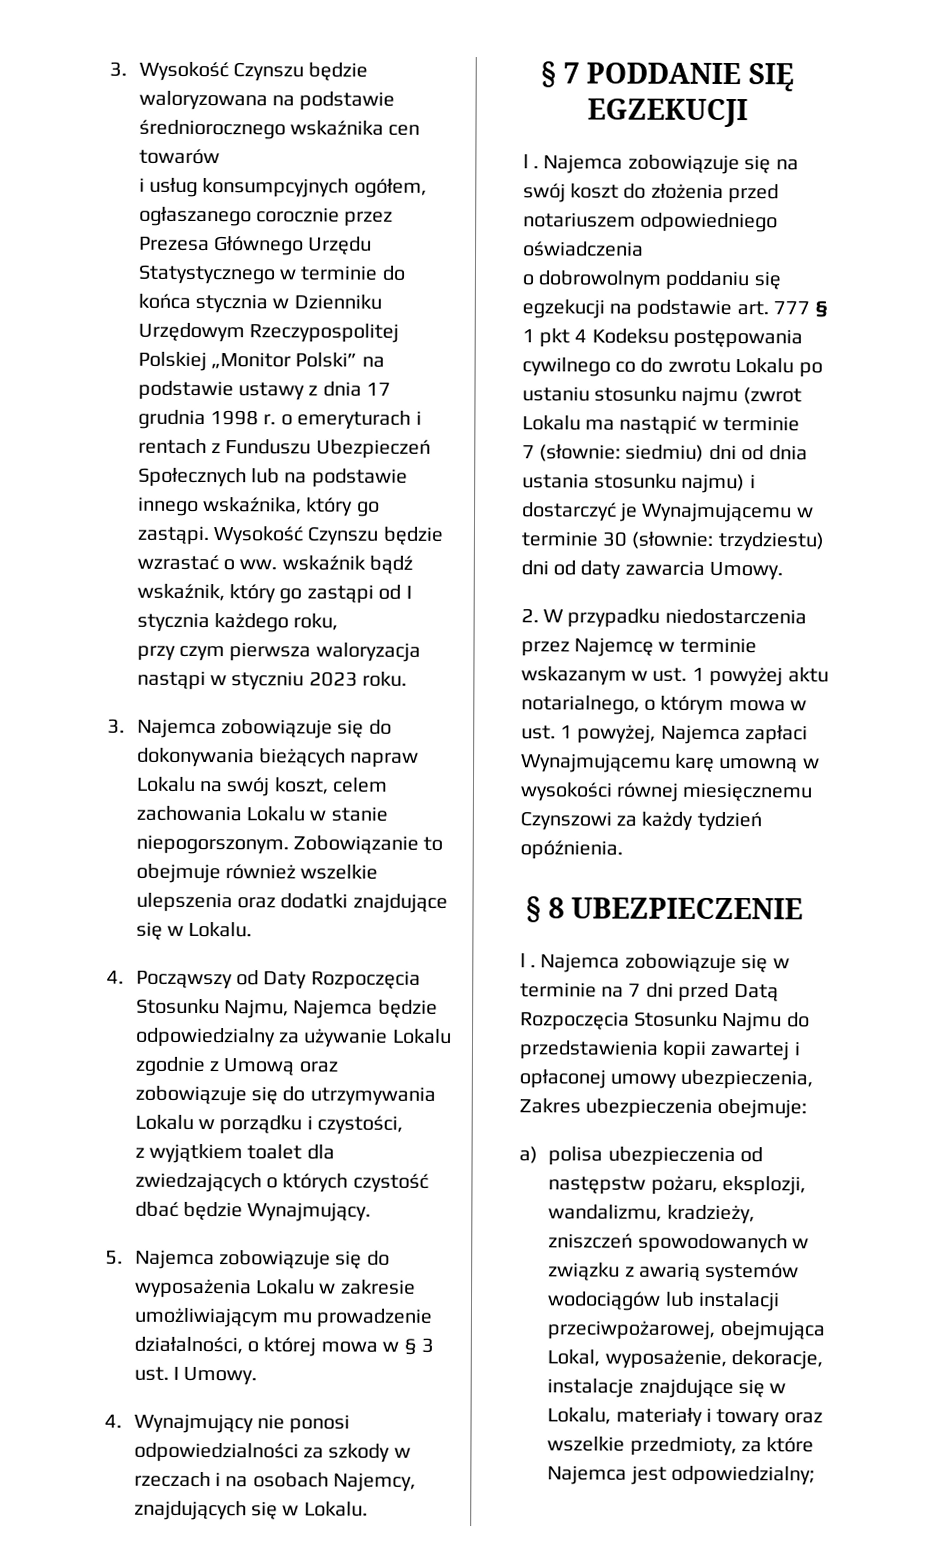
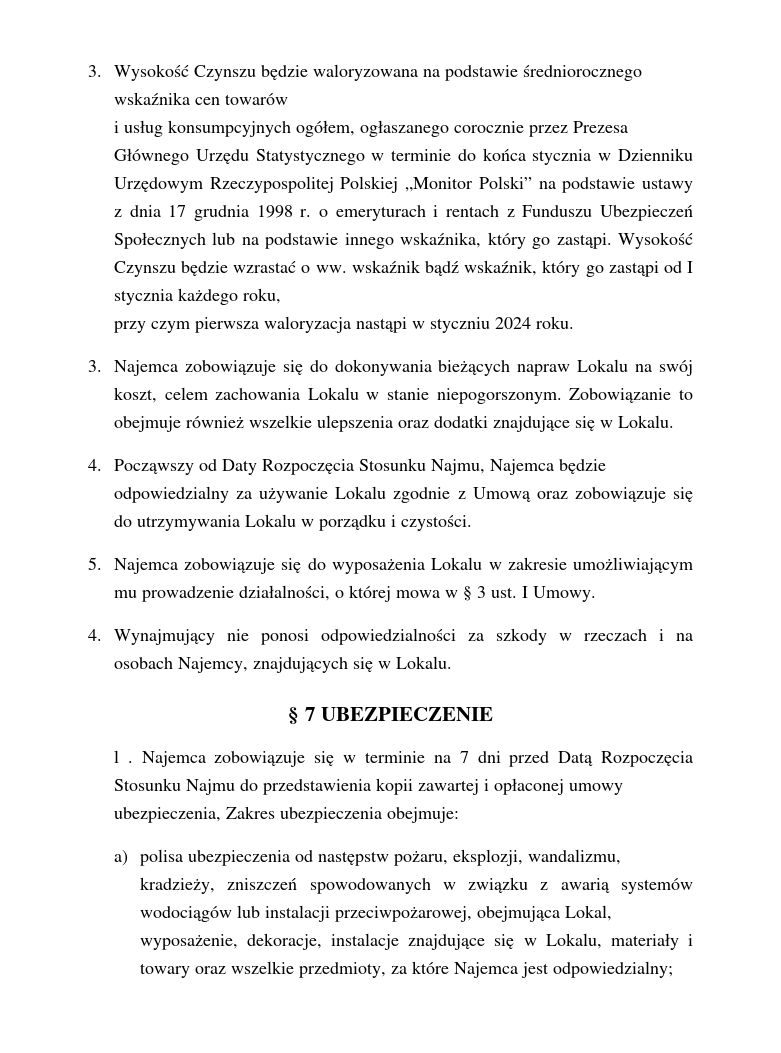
- przy czym pierwsza waloryzacja nastąpi w styczniu 2023 roku.
+ przy czym pierwsza waloryzacja nastąpi w styczniu 2024 roku.
- 4. Począwszy od Daty Rozpoczęcia Stosunku Najmu, Najemca będzie odpowiedzialny za używanie Lokalu zgodnie z Umową oraz zobowiązuje się do utrzymywania Lokalu w porządku i czystości,
- z wyjątkiem toalet dla zwiedzających o których czystość dbać będzie Wynajmujący.
+ 4. Począwszy od Daty Rozpoczęcia Stosunku Najmu, Najemca będzie odpowiedzialny za używanie Lokalu zgodnie z Umową oraz zobowiązuje się do utrzymywania Lokalu w porządku i czystości.
- § 7 PODDANIE SIĘ EGZEKUCJI
- l . Najemca zobowiązuje się na swój koszt do złożenia przed notariuszem odpowiedniego oświadczenia
- o dobrowolnym poddaniu się egzekucji na podstawie art. 777 § 1 pkt 4 Kodeksu postępowania cywilnego co do zwrotu Lokalu po ustaniu stosunku najmu (zwrot Lokalu ma nastąpić w terminie
- 7 (słownie: siedmiu) dni od dnia ustania stosunku najmu) i dostarczyć je Wynajmującemu w terminie 30 (słownie: trzydziestu) dni od daty zawarcia Umowy.
- 2. W przypadku niedostarczenia przez Najemcę w terminie wskazanym w ust. 1 powyżej aktu notarialnego, o którym mowa w ust. 1 powyżej, Najemca zapłaci Wynajmującemu karę umowną w wysokości równej miesięcznemu Czynszowi za każdy tydzień opóźnienia.
- § 8 UBEZPIECZENIE
+ § 7 UBEZPIECZENIE

